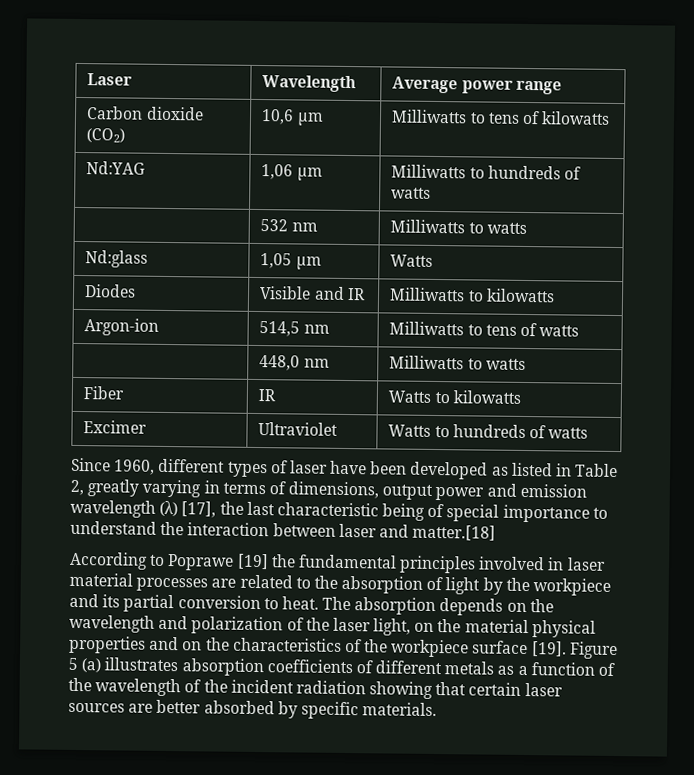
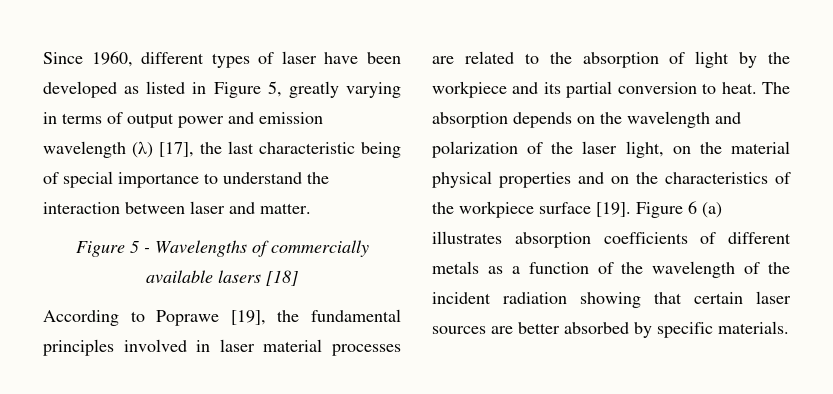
- Laser | Wavelength | Average power range
- Carbon dioxide (CO2) | 10,6 µm | Milliwatts to tens of kilowatts
- Nd:YAG | 1,06 µm | Milliwatts to hundreds of watts
- | 532 nm | Milliwatts to watts
- Nd:glass | 1,05 µm | Watts
- Diodes | Visible and IR | Milliwatts to kilowatts
- Argon-ion | 514,5 nm | Milliwatts to tens of watts
- | 448,0 nm | Milliwatts to watts
- Fiber | IR | Watts to kilowatts
- Excimer | Ultraviolet | Watts to hundreds of watts
- Since 1960, different types of laser have been developed as listed in Table 2, greatly varying in terms of dimensions, output power and emission wavelength (λ) [17], the last characteristic being of special importance to understand the interaction between laser and matter.[18]
+ Since 1960, different types of laser have been developed as listed in Figure 5, greatly varying in terms of output power and emission wavelength (λ) [17], the last characteristic being of special importance to understand the interaction between laser and matter.
+ Figure 5 - Wavelengths of commercially available lasers [18]
- According to Poprawe [19] the fundamental principles involved in laser material processes are related to the absorption of light by the workpiece and its partial conversion to heat.
+ According to Poprawe [19], the fundamental principles involved in laser material processes are related to the absorption of light by the workpiece and its partial conversion to heat.
- Figure 5 (a) illustrates absorption coefficients of different metals as a function of the wavelength of the incident radiation showing that certain laser sources are better absorbed by specific materials.
+ Figure 6 (a) illustrates absorption coefficients of different metals as a function of the wavelength of the incident radiation showing that certain laser sources are better absorbed by specific materials.

